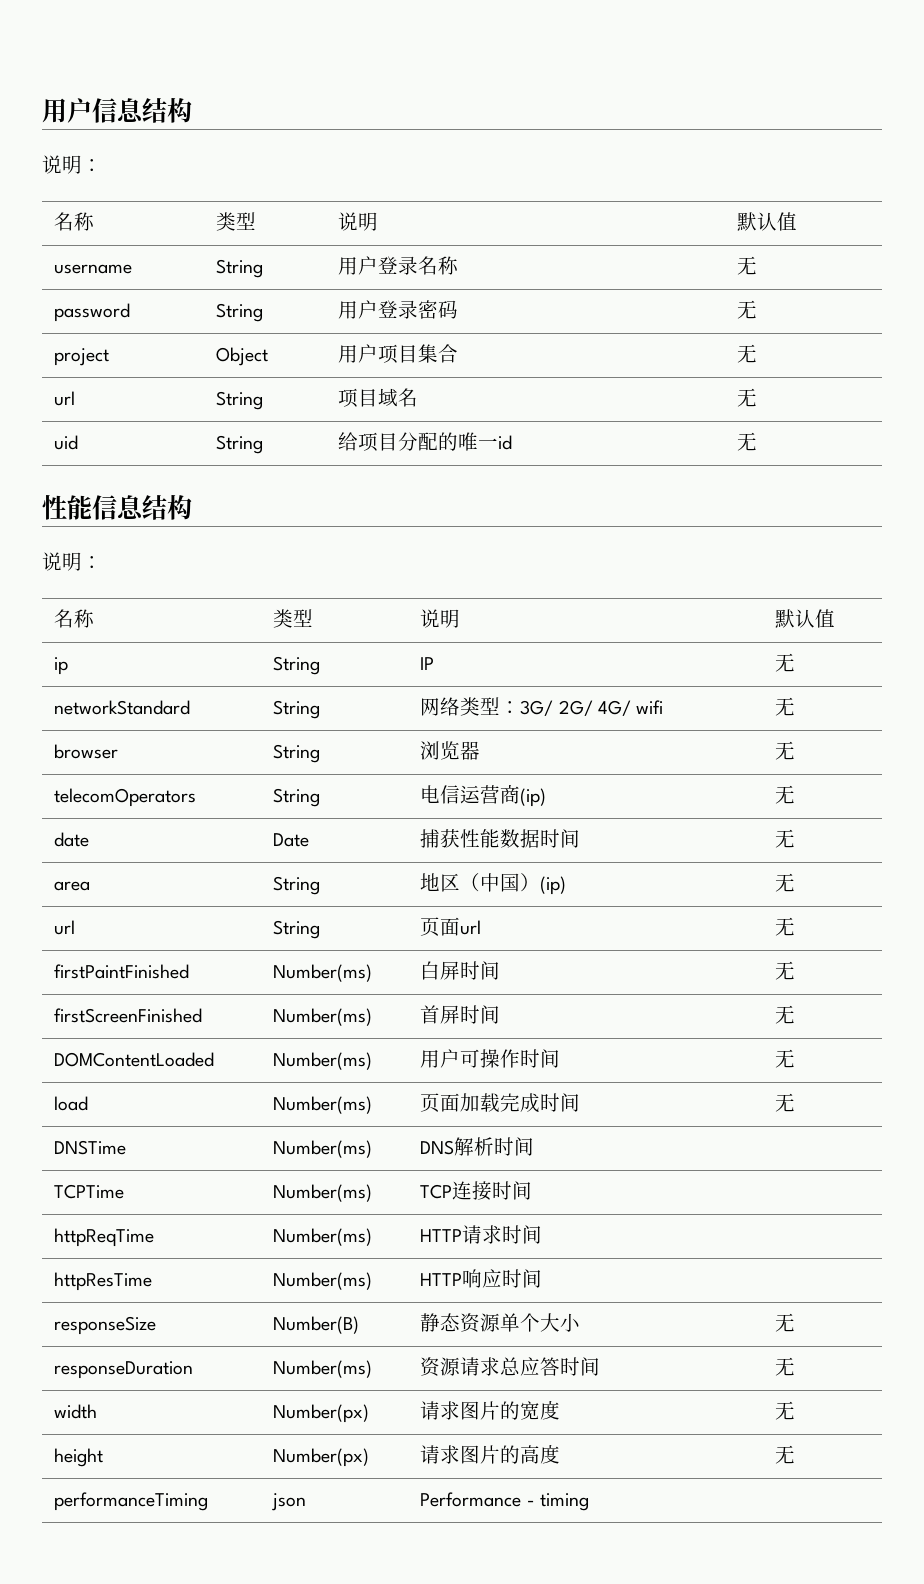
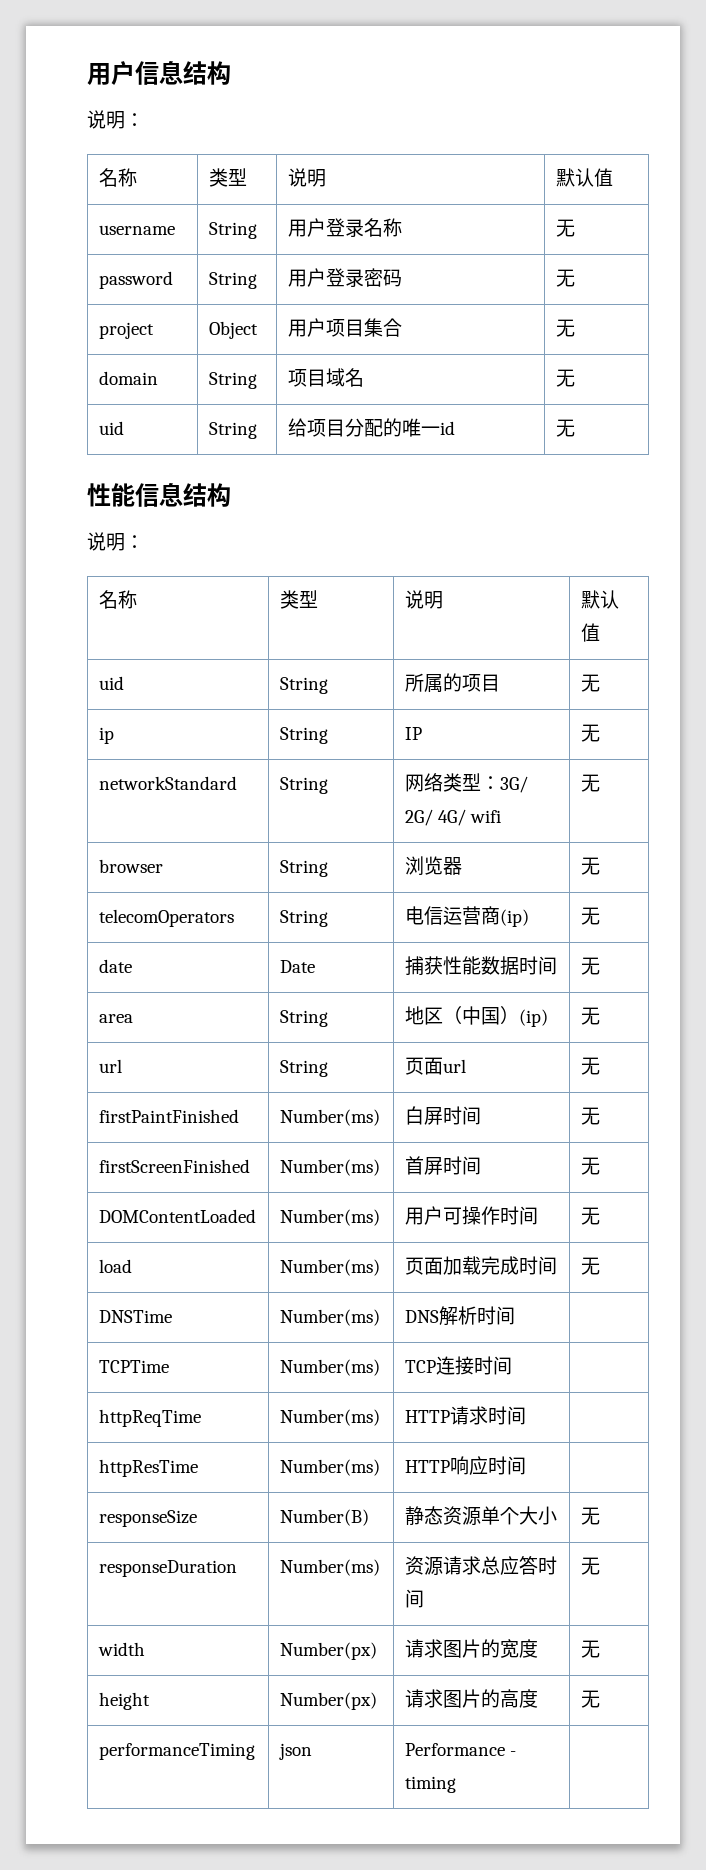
- url | String | 项目域名 | 无
+ domain | String | 项目域名 | 无
+ uid | String | 所属的项目 | 无

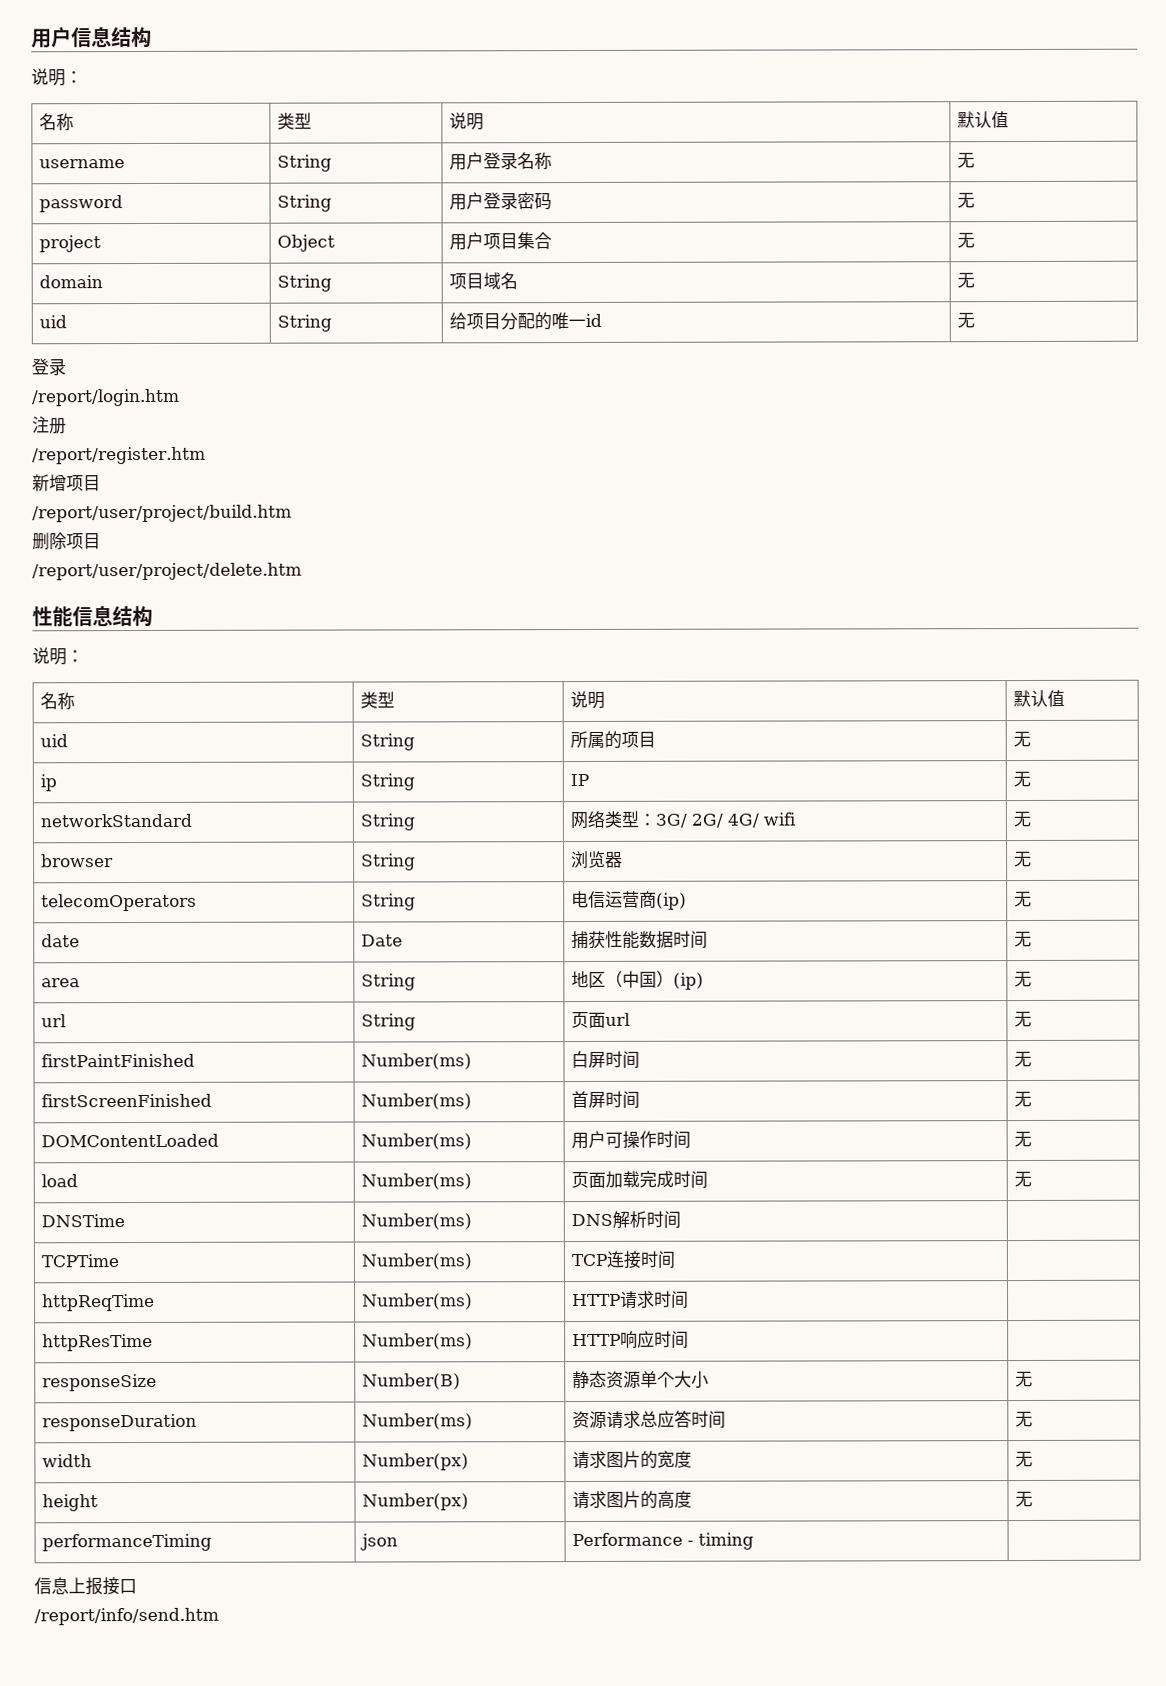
  uid | String | 给项目分配的唯一id | 无
+ 登录
+ /report/login.htm
+ 注册
+ /report/register.htm
+ 新增项目
+ /report/user/project/build.htm
+ 删除项目
+ /report/user/project/delete.htm
+ 信息上报接口
+ /report/info/send.htm

